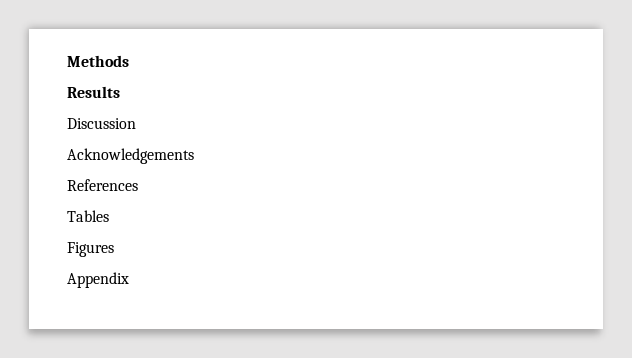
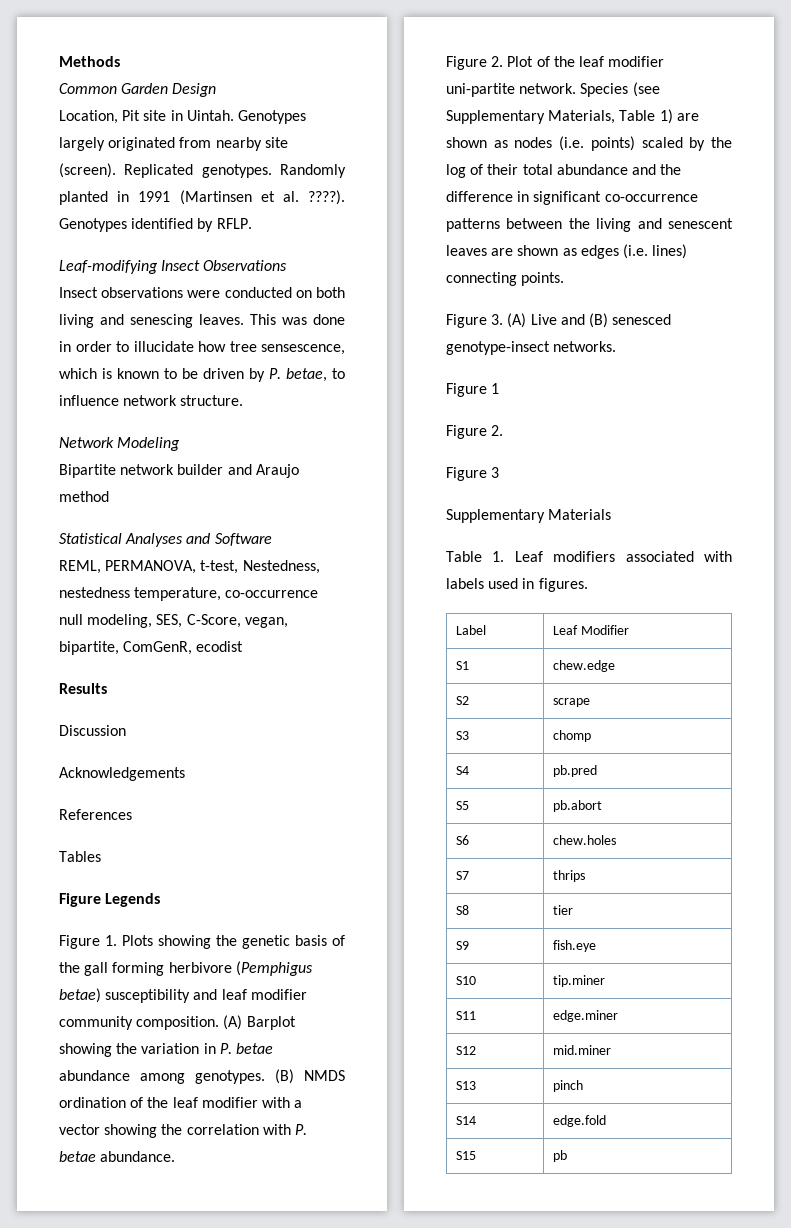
+ Common Garden Design
+ Location, Pit site in Uintah. Genotypes largely originated from nearby site (screen). Replicated genotypes. Randomly planted in 1991 (Martinsen et al. ????). Genotypes identified by RFLP.
+ Leaf-modifying Insect Observations
+ Insect observations were conducted on both living and senescing leaves. This was done in order to illucidate how tree sensescence, which is known to be driven by P. betae, to influence network structure.
+ Network Modeling
+ Bipartite network builder and Araujo method
+ Statistical Analyses and Software
+ REML, PERMANOVA, t-test, Nestedness, nestedness temperature, co-occurrence null modeling, SES, C-Score, vegan, bipartite, ComGenR, ecodist
- Figures
- Appendix
+ Figure Legends
+ Figure 1. Plots showing the genetic basis of the gall forming herbivore (Pemphigus betae) susceptibility and leaf modifier community composition. (A) Barplot showing the variation in P. betae abundance among genotypes. (B) NMDS ordination of the leaf modifier with a vector showing the correlation with P. betae abundance.
+ Figure 2. Plot of the leaf modifier uni-partite network. Species (see Supplementary Materials, Table 1) are shown as nodes (i.e. points) scaled by the log of their total abundance and the difference in significant co-occurrence patterns between the living and senescent leaves are shown as edges (i.e. lines) connecting points.
+ Figure 3. (A) Live and (B) senesced genotype-insect networks.
+ Figure 1
+ Figure 2.
+ Figure 3
+ Supplementary Materials
+ Table 1. Leaf modifiers associated with labels used in figures.
+ Label | Leaf Modifier
+ S1 | chew.edge
+ S2 | scrape
+ S3 | chomp
+ S4 | pb.pred
+ S5 | pb.abort
+ S6 | chew.holes
+ S7 | thrips
+ S8 | tier
+ S9 | fish.eye
+ S10 | tip.miner
+ S11 | edge.miner
+ S12 | mid.miner
+ S13 | pinch
+ S14 | edge.fold
+ S15 | pb

